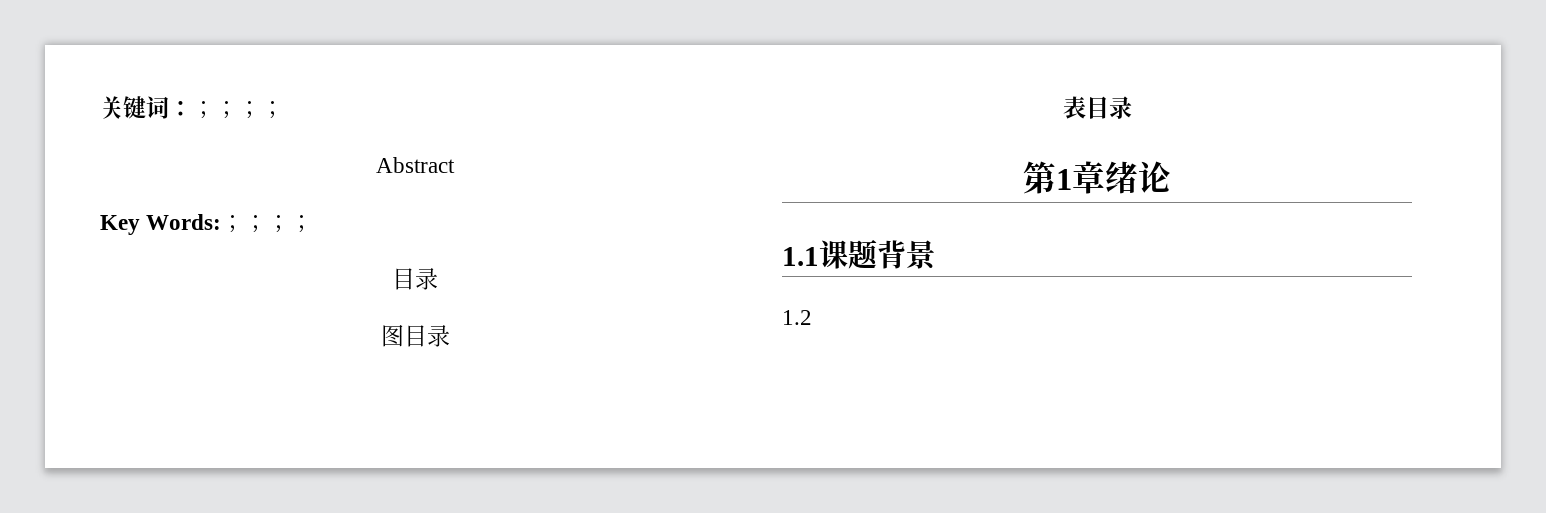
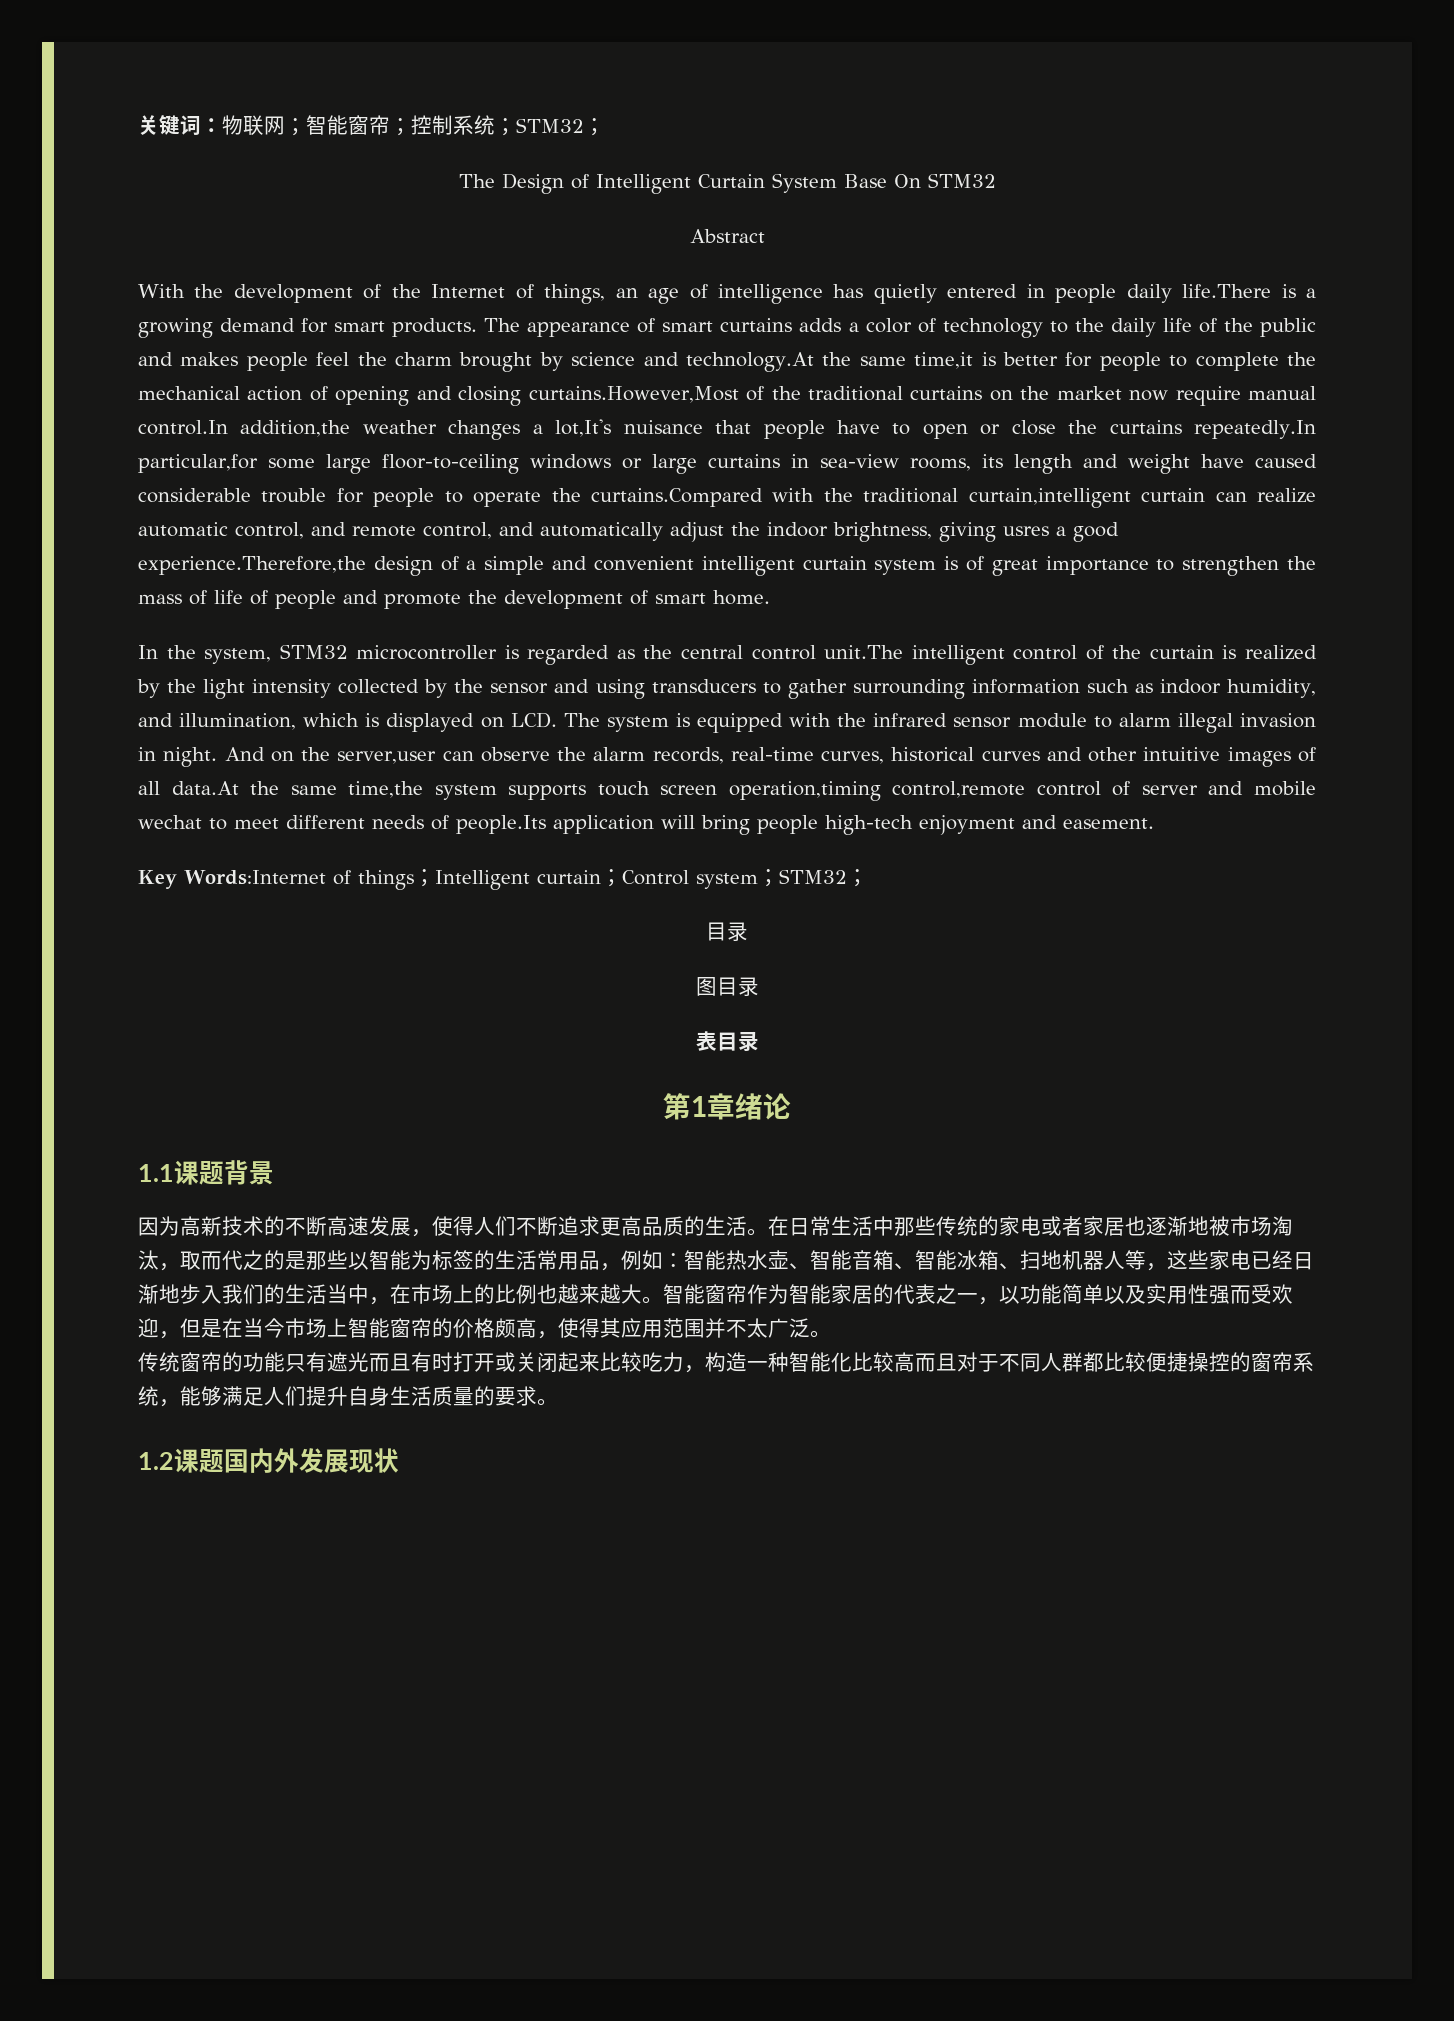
- 关键词：；；；；
+ 关键词：物联网；智能窗帘；控制系统；STM32；
+ The Design of Intelligent Curtain System Base On STM32
  Abstract
- Key Words:；；；；
+ With the development of the Internet of things, an age of intelligence has quietly entered in people daily life.There is a growing demand for smart products. The appearance of smart curtains adds a color of technology to the daily life of the public and makes people feel the charm brought by science and technology.At the same time,it is better for people to complete the mechanical action of opening and closing curtains.However,Most of the traditional curtains on the market now require manual control.In addition,the weather changes a lot,It's nuisance that people have to open or close the curtains repeatedly.In particular,for some large floor-to-ceiling windows or large curtains in sea-view rooms, its length and weight have caused considerable trouble for people to operate the curtains.Compared with the traditional curtain,intelligent curtain can realize automatic control, and remote control, and automatically adjust the indoor brightness, giving usres a good experience.Therefore,the design of a simple and convenient intelligent curtain system is of great importance to strengthen the mass of life of people and promote the development of smart home.
+ In the system, STM32 microcontroller is regarded as the central control unit.The intelligent control of the curtain is realized by the light intensity collected by the sensor and using transducers to gather surrounding information such as indoor humidity, and illumination, which is displayed on LCD. The system is equipped with the infrared sensor module to alarm illegal invasion in night. And on the server,user can observe the alarm records, real-time curves, historical curves and other intuitive images of all data.At the same time,the system supports touch screen operation,timing control,remote control of server and mobile wechat to meet different needs of people.Its application will bring people high-tech enjoyment and easement.
+ Key Words:Internet of things；Intelligent curtain；Control system；STM32；
- 1.2
+ 因为高新技术的不断高速发展，使得人们不断追求更高品质的生活。在日常生活中那些传统的家电或者家居也逐渐地被市场淘汰，取而代之的是那些以智能为标签的生活常用品，例如：智能热水壶、智能音箱、智能冰箱、扫地机器人等，这些家电已经日渐地步入我们的生活当中，在市场上的比例也越来越大。智能窗帘作为智能家居的代表之一，以功能简单以及实用性强而受欢迎，但是在当今市场上智能窗帘的价格颇高，使得其应用范围并不太广泛。
+ 传统窗帘的功能只有遮光而且有时打开或关闭起来比较吃力，构造一种智能化比较高而且对于不同人群都比较便捷操控的窗帘系统，能够满足人们提升自身生活质量的要求。
+ 1.2课题国内外发展现状

